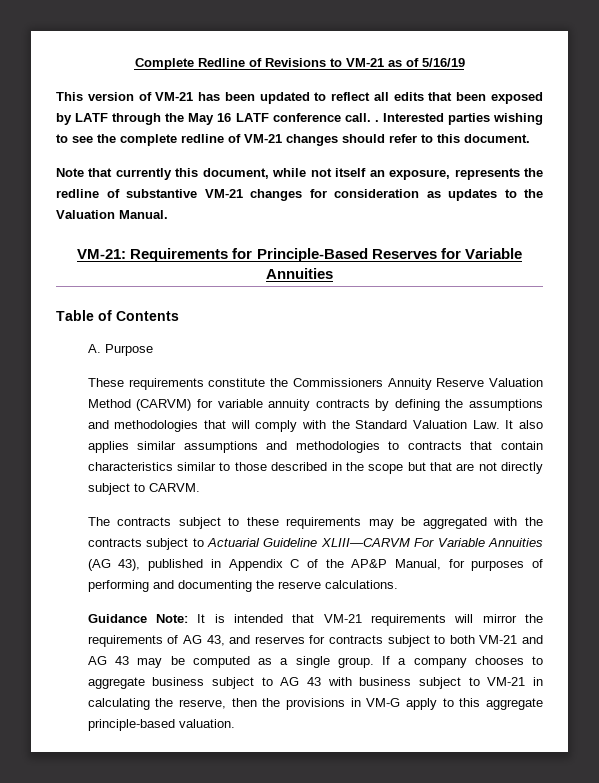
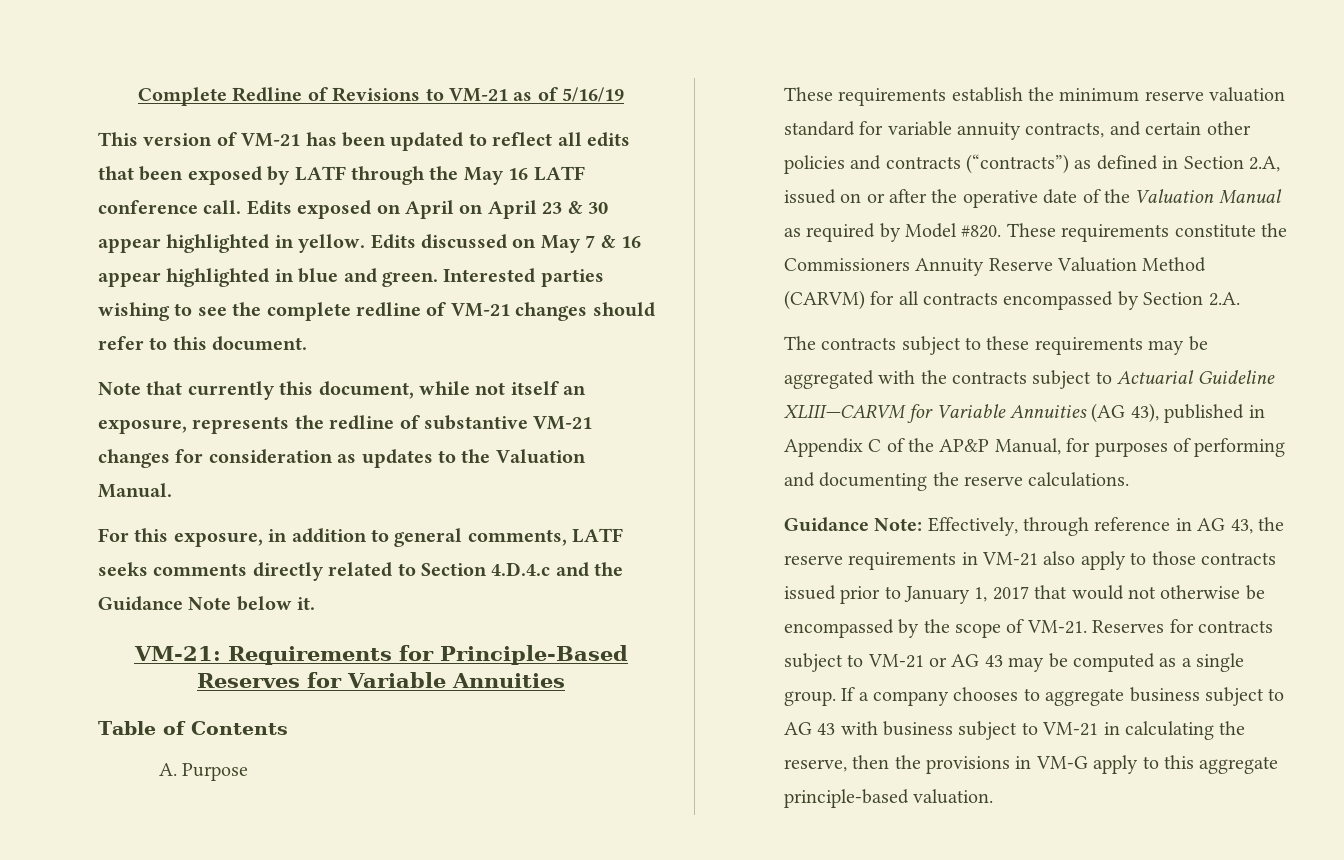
- This version of VM-21 has been updated to reflect all edits that been exposed by LATF through the May 16 LATF conference call. .
+ This version of VM-21 has been updated to reflect all edits that been exposed by LATF through the May 16 LATF conference call. Edits exposed on April on April 23 & 30 appear highlighted in yellow. Edits discussed on May 7 & 16 appear highlighted in blue and green.
+ For this exposure, in addition to general comments, LATF seeks comments directly related to Section 4.D.4.c and the Guidance Note below it.
- These requirements constitute the Commissioners Annuity Reserve Valuation Method (CARVM) for variable annuity contracts by defining the assumptions and methodologies that will comply with the Standard Valuation Law. It also applies similar assumptions and methodologies to contracts that contain characteristics similar to those described in the scope but that are not directly subject to CARVM.
+ These requirements establish the minimum reserve valuation standard for variable annuity contracts, and certain other policies and contracts (“contracts”) as defined in Section 2.A, issued on or after the operative date of the Valuation Manual as required by Model #820. These requirements constitute the Commissioners Annuity Reserve Valuation Method (CARVM) for all contracts encompassed by Section 2.A.
- The contracts subject to these requirements may be aggregated with the contracts subject to Actuarial Guideline XLIII—CARVM For Variable Annuities (AG 43), published in Appendix C of the AP&P Manual, for purposes of performing and documenting the reserve calculations.
+ The contracts subject to these requirements may be aggregated with the contracts subject to Actuarial Guideline XLIII—CARVM for Variable Annuities (AG 43), published in Appendix C of the AP&P Manual, for purposes of performing and documenting the reserve calculations.
- Guidance Note: It is intended that VM-21 requirements will mirror the requirements of AG 43, and reserves for contracts subject to both VM-21 and AG 43 may be computed as a single group.
+ Guidance Note: Effectively, through reference in AG 43, the reserve requirements in VM-21 also apply to those contracts issued prior to January 1, 2017 that would not otherwise be encompassed by the scope of VM-21. Reserves for contracts subject to VM-21 or AG 43 may be computed as a single group.

